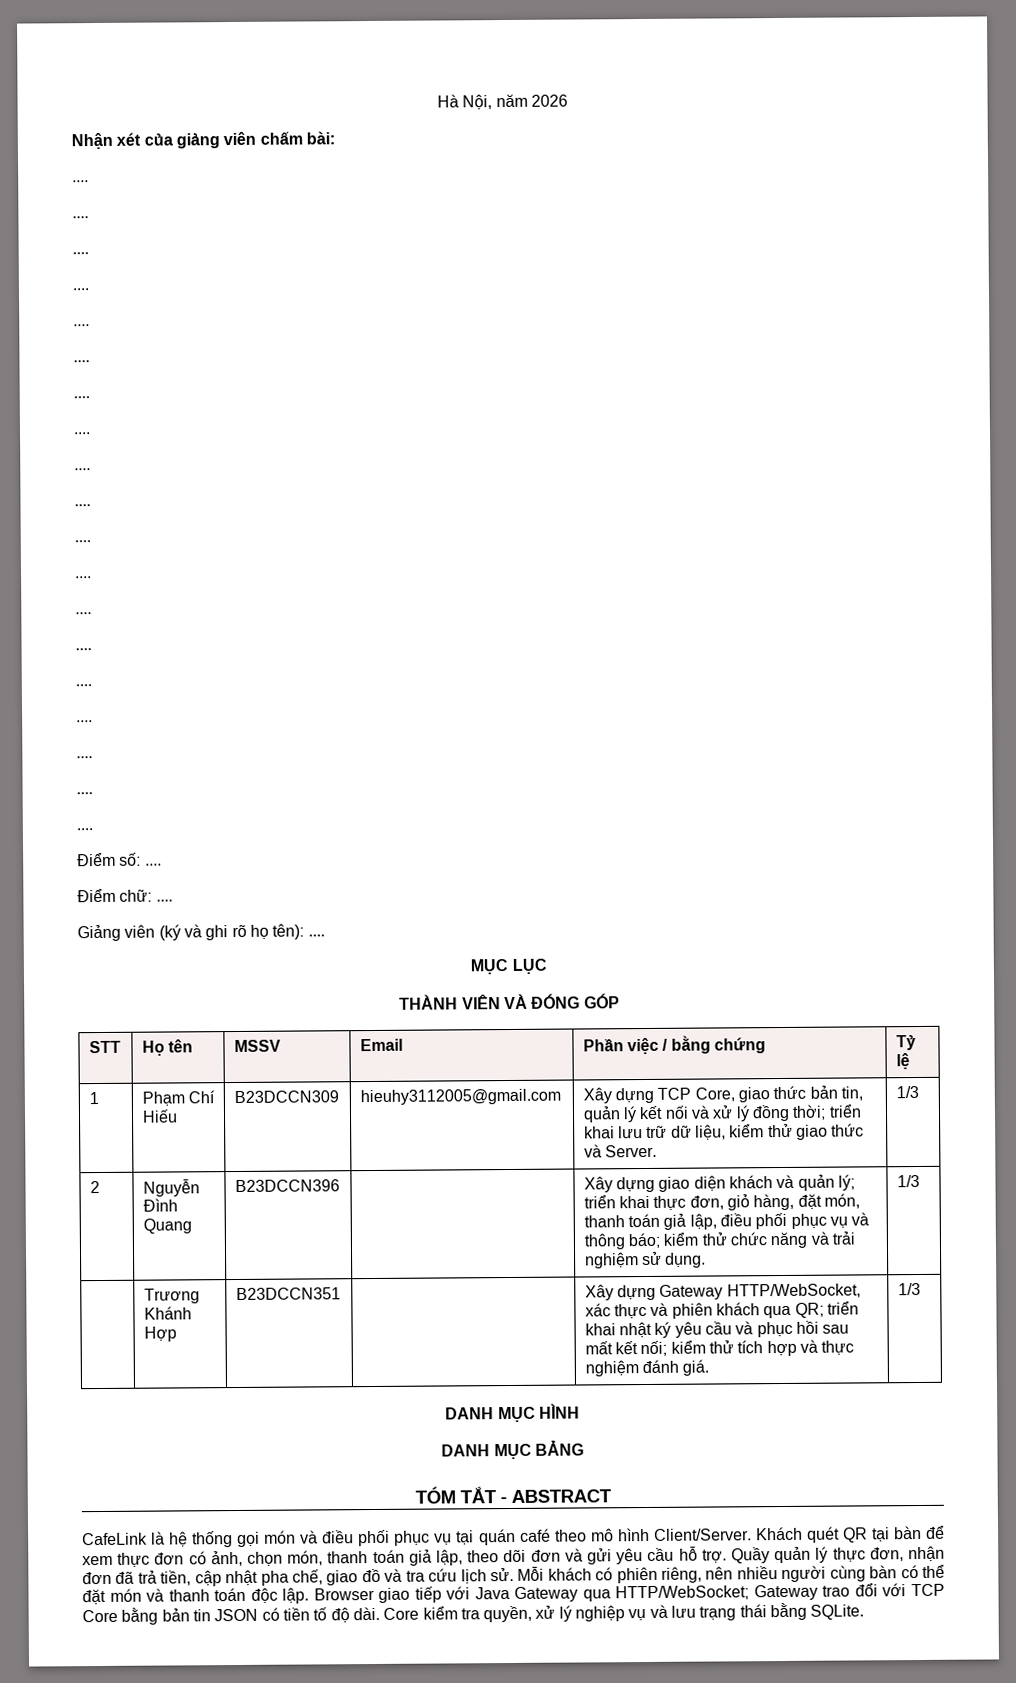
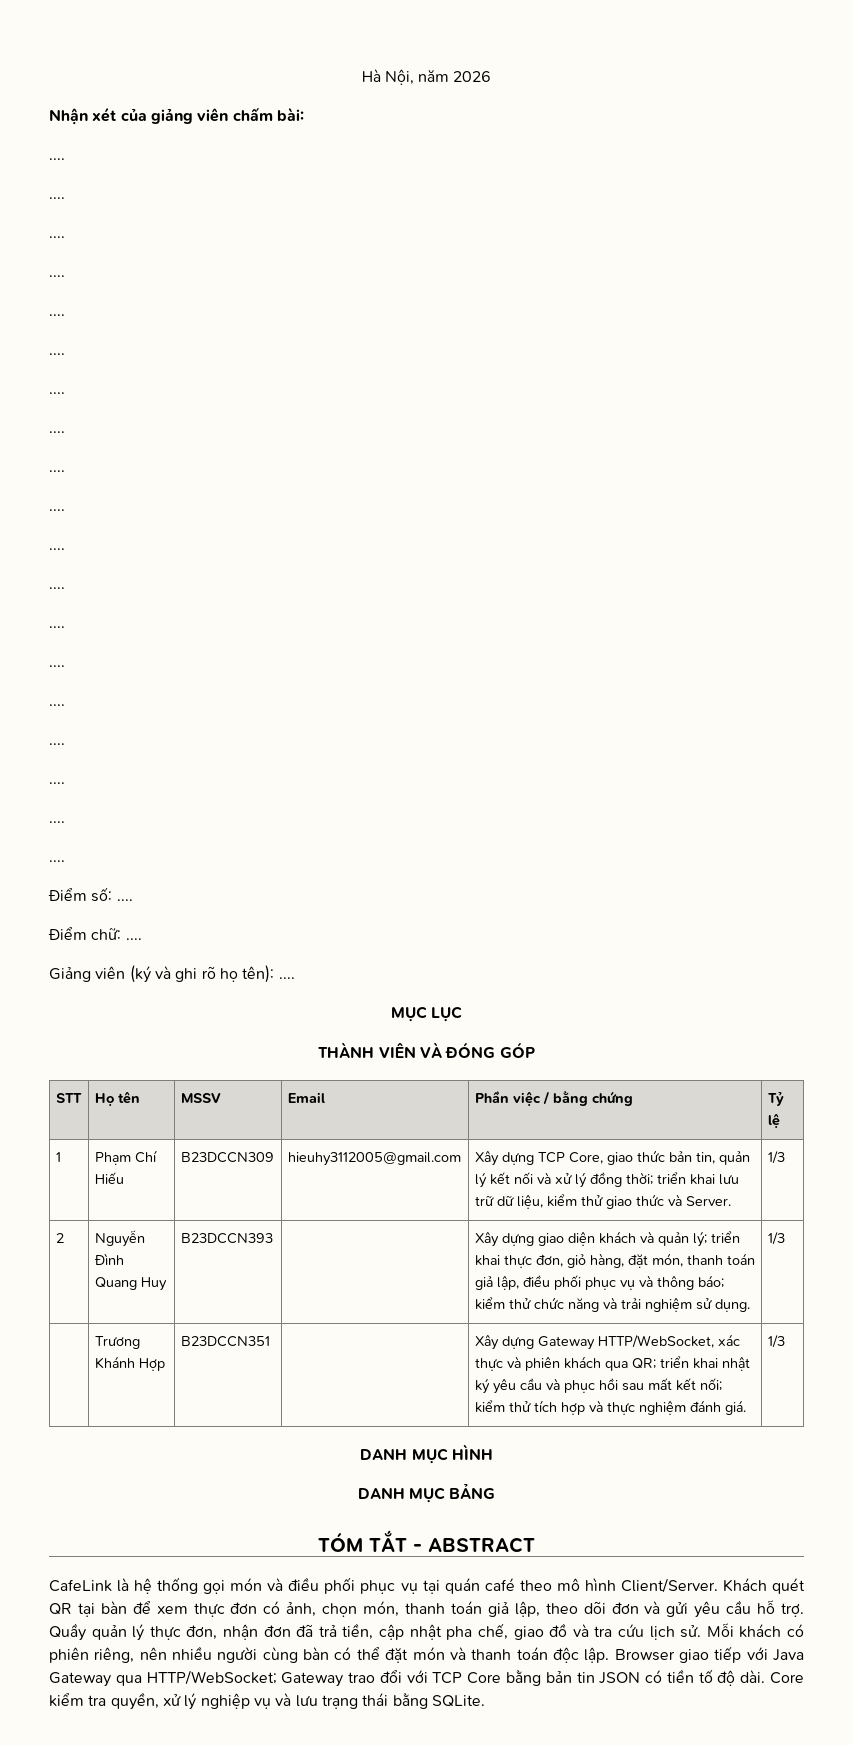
- Nguyễn Đình Quang | B23DCCN396
+ Nguyễn Đình Quang Huy | B23DCCN393

